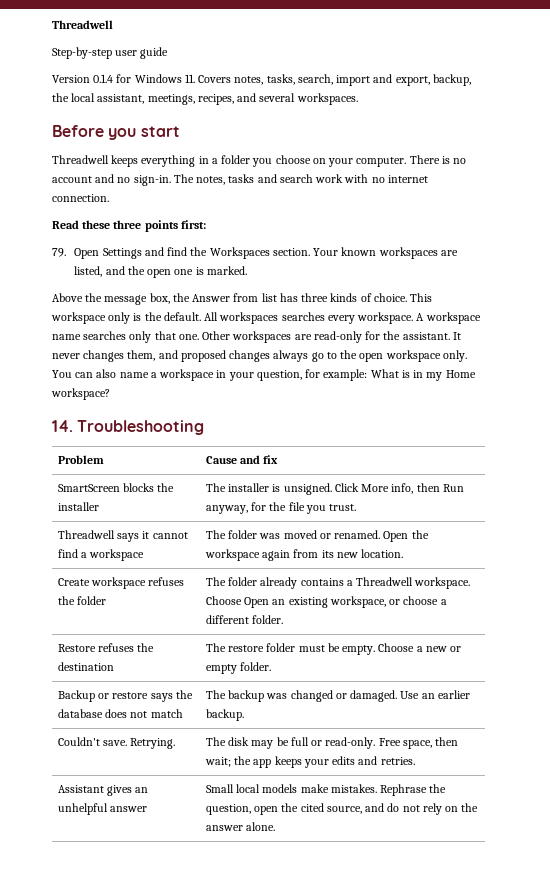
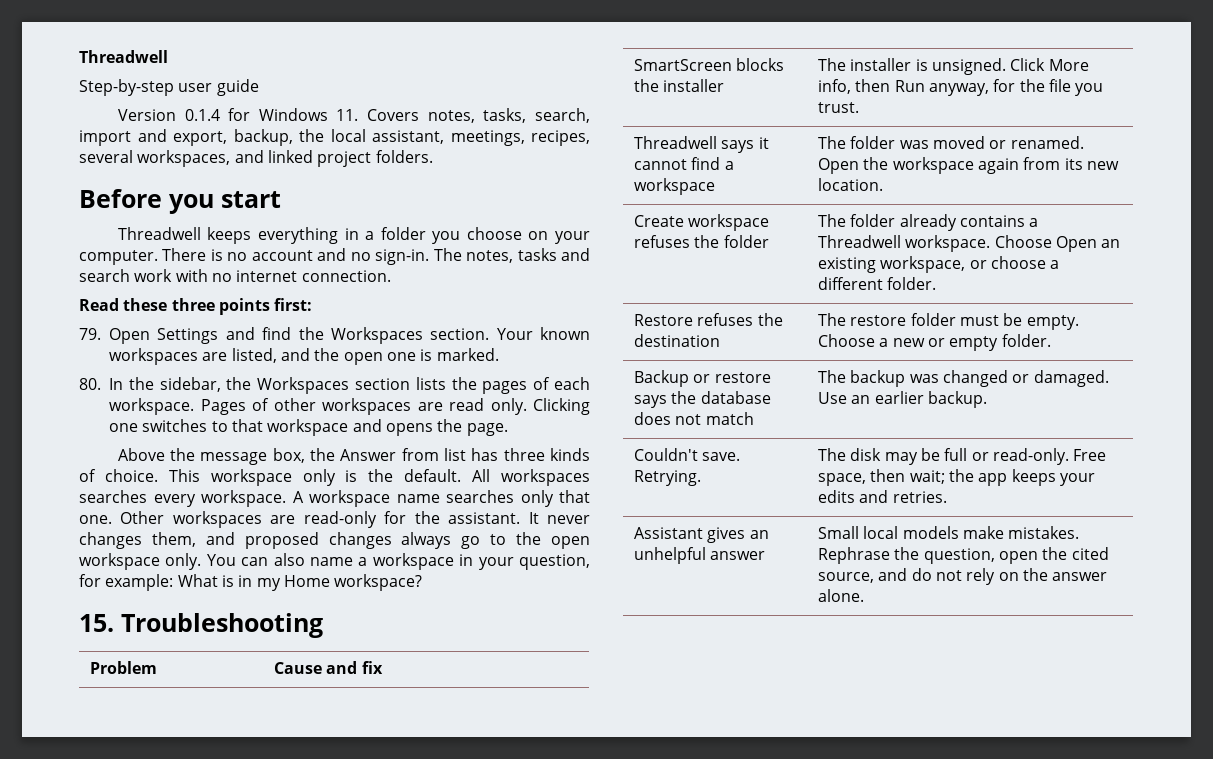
- Version 0.1.4 for Windows 11. Covers notes, tasks, search, import and export, backup, the local assistant, meetings, recipes, and several workspaces.
+ Version 0.1.4 for Windows 11. Covers notes, tasks, search, import and export, backup, the local assistant, meetings, recipes, several workspaces, and linked project folders.
+ 80. In the sidebar, the Workspaces section lists the pages of each workspace. Pages of other workspaces are read only. Clicking one switches to that workspace and opens the page.
- 14. Troubleshooting
+ 15. Troubleshooting

